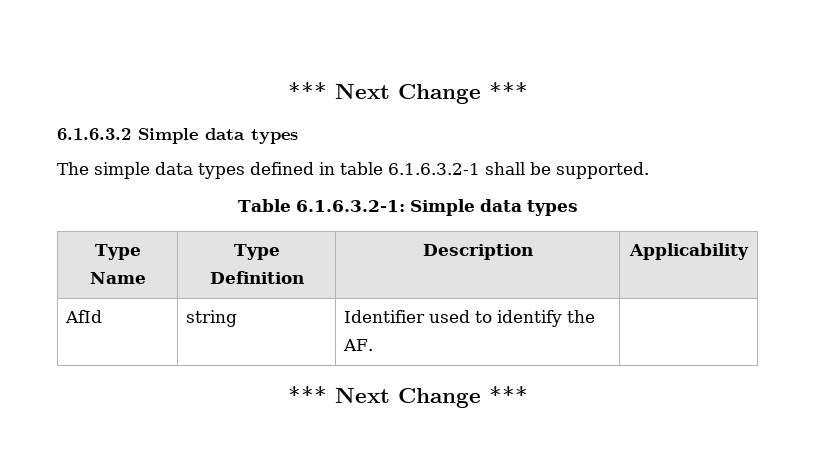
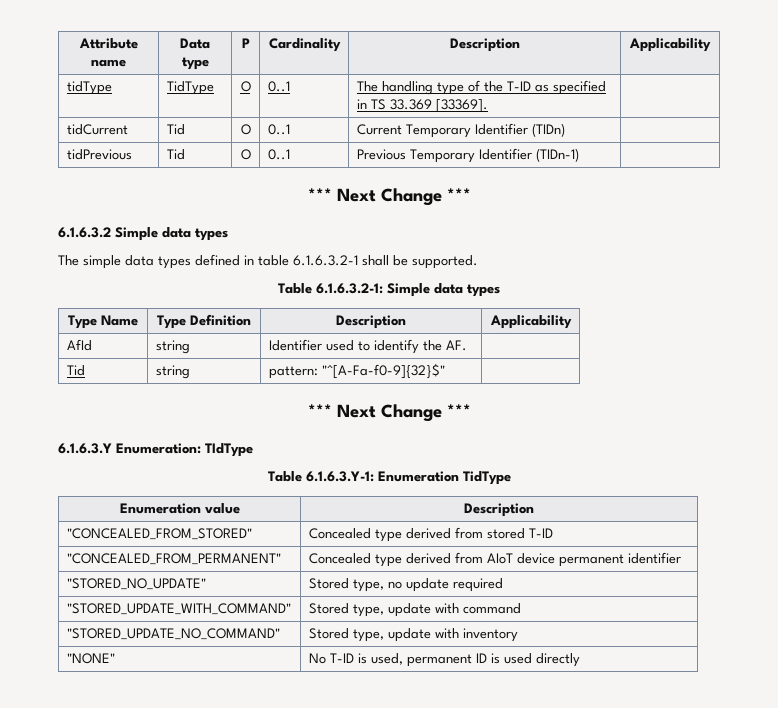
+ Attribute name | Data type | P | Cardinality | Description | Applicability
+ tidType | TidType | O | 0..1 | The handling type of the T-ID as specified in TS 33.369 [33369]. |
+ tidCurrent | Tid | O | 0..1 | Current Temporary Identifier (TIDn) |
+ tidPrevious | Tid | O | 0..1 | Previous Temporary Identifier (TIDn-1) |
  AfId | string | Identifier used to identify the AF. |
+ Tid | string | pattern: "^[A-Fa-f0-9]{32}$" |
  *** Next Change ***
+ 6.1.6.3.Y Enumeration: TIdType
+ Table 6.1.6.3.Y-1: Enumeration TidType
+ Enumeration value | Description
+ "CONCEALED_FROM_STORED" | Concealed type derived from stored T-ID
+ "CONCEALED_FROM_PERMANENT" | Concealed type derived from AIoT device permanent identifier
+ "STORED_NO_UPDATE" | Stored type, no update required
+ "STORED_UPDATE_WITH_COMMAND" | Stored type, update with command
+ "STORED_UPDATE_NO_COMMAND" | Stored type, update with inventory
+ "NONE" | No T-ID is used, permanent ID is used directly

